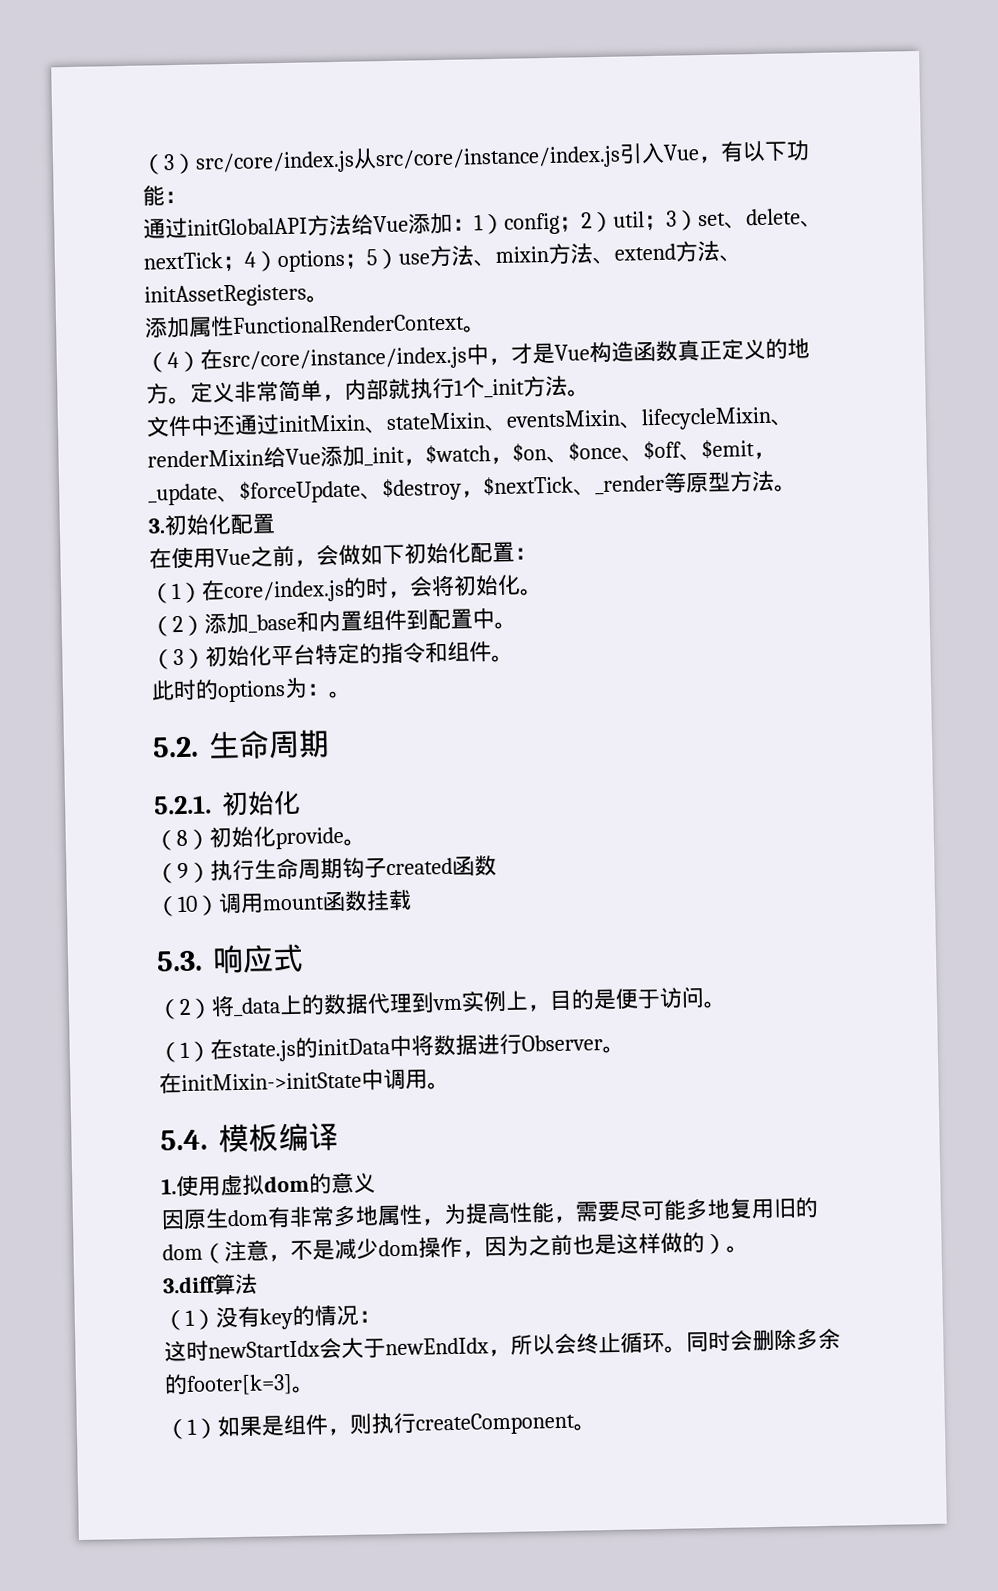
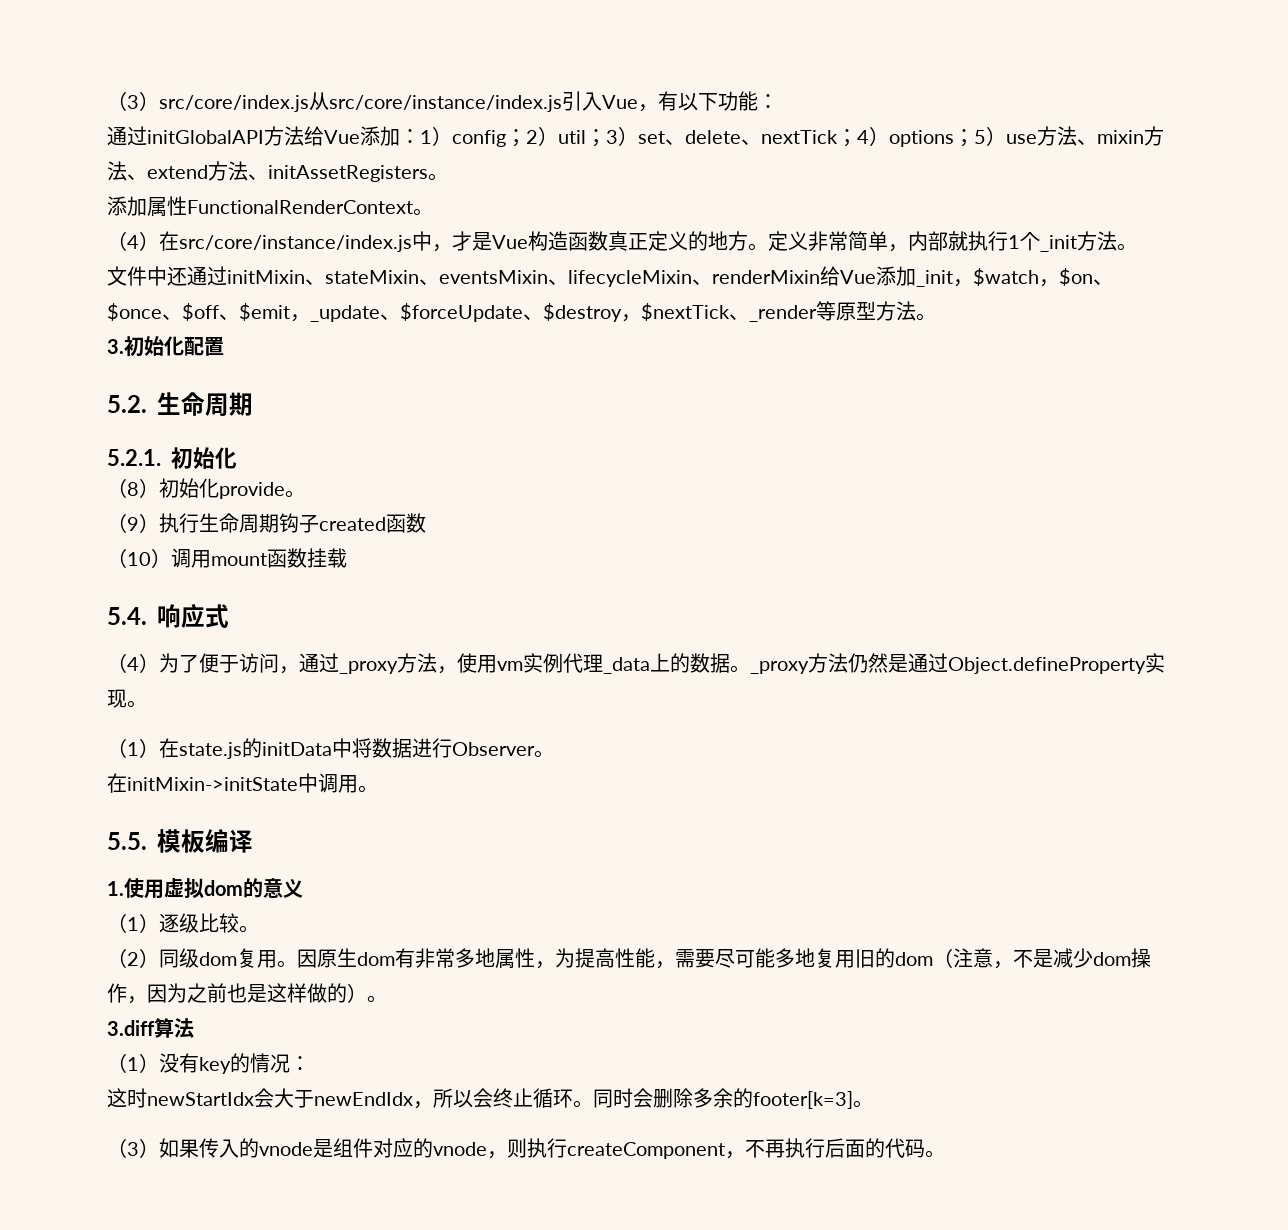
- 在使用Vue之前，会做如下初始化配置：
- （1）在core/index.js的时，会将初始化。
- （2）添加_base和内置组件到配置中。
- （3）初始化平台特定的指令和组件。
- 此时的options为：。
- 5.3.响应式
+ 5.4.响应式
- （2）将_data上的数据代理到vm实例上，目的是便于访问。
+ （4）为了便于访问，通过_proxy方法，使用vm实例代理_data上的数据。_proxy方法仍然是通过Object.defineProperty实现。
- 5.4.模板编译
+ 5.5.模板编译
+ （1）逐级比较。
+ （2）同级dom复用。
- （1）如果是组件，则执行createComponent。
+ （3）如果传入的vnode是组件对应的vnode，则执行createComponent，不再执行后面的代码。

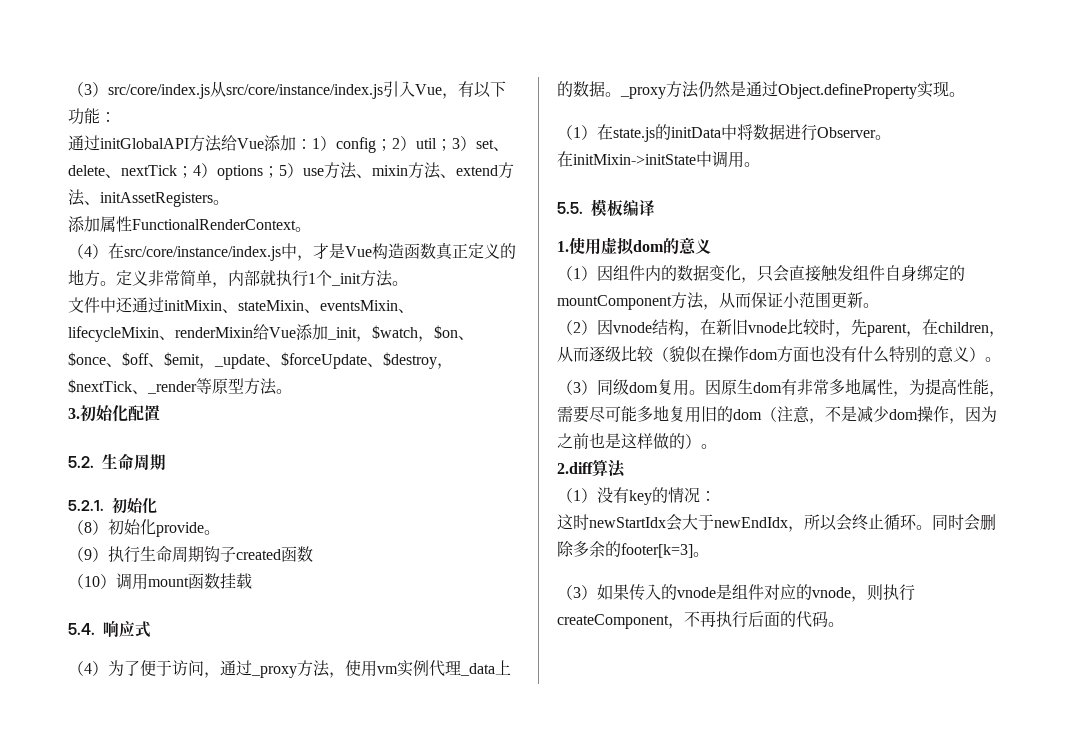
- （1）逐级比较。
- （2）同级dom复用。
+ （1）因组件内的数据变化，只会直接触发组件自身绑定的mountComponent方法，从而保证小范围更新。
+ （2）因vnode结构，在新旧vnode比较时，先parent，在children，从而逐级比较（貌似在操作dom方面也没有什么特别的意义）。
+ （3）同级dom复用。
- 3.diff算法
+ 2.diff算法

